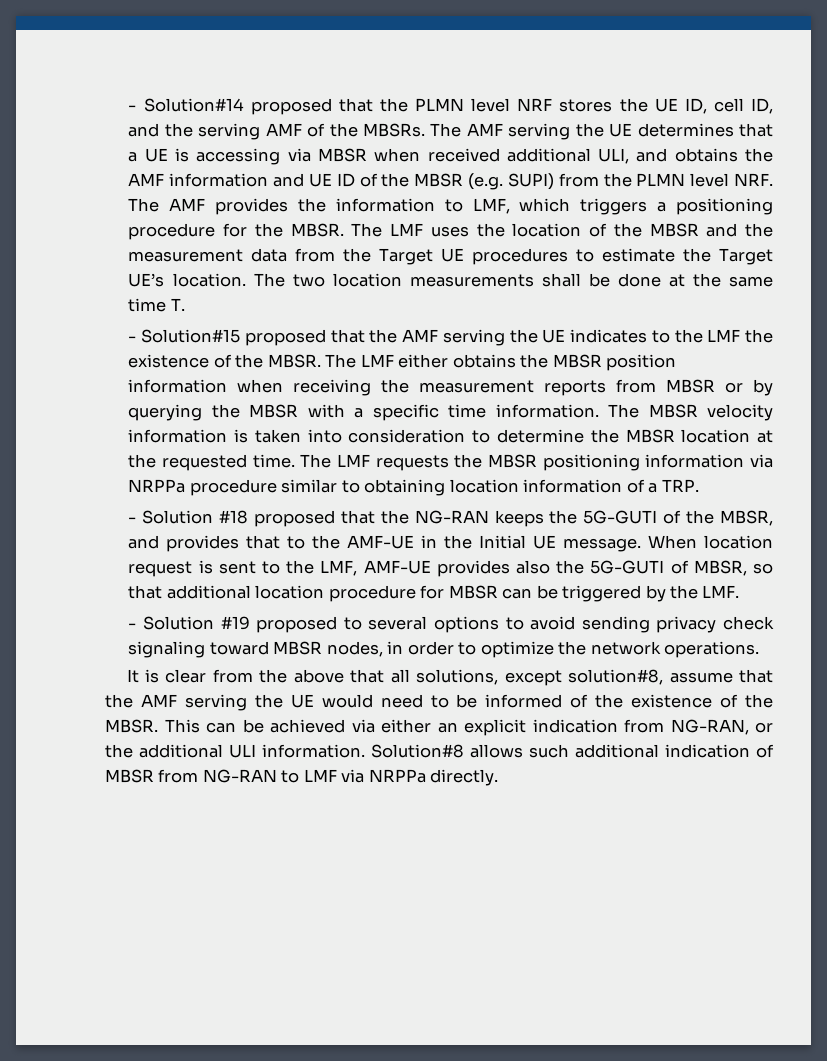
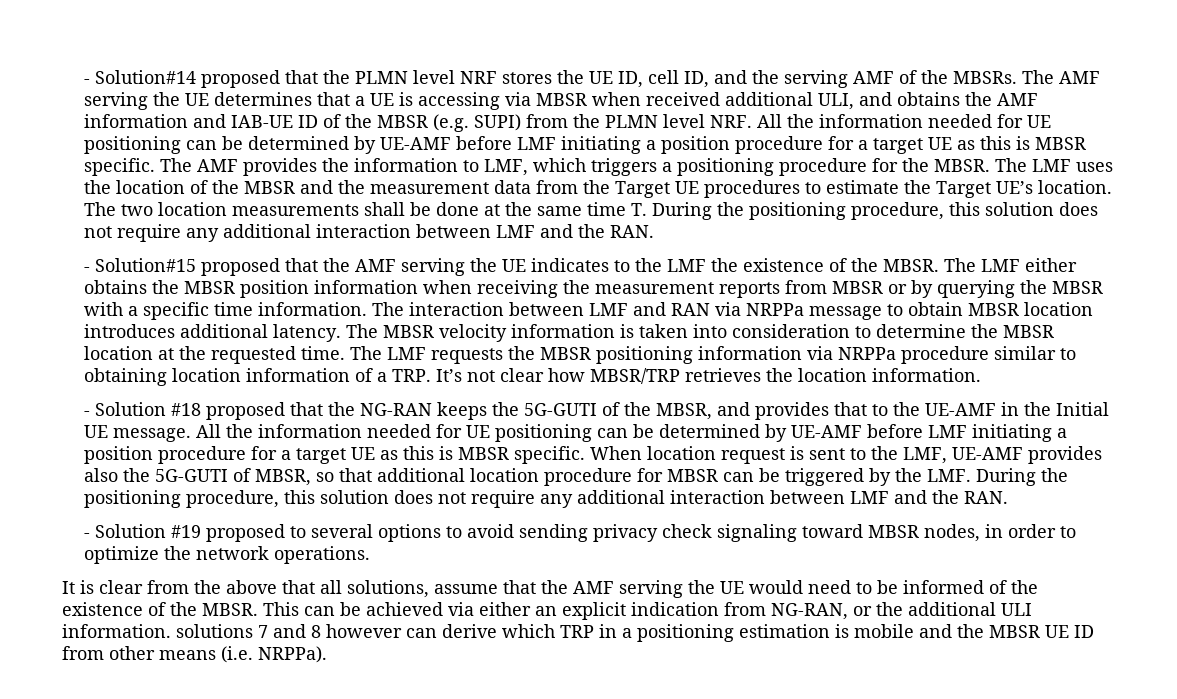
- The AMF serving the UE determines that a UE is accessing via MBSR when received additional ULI, and obtains the AMF information and UE ID of the MBSR (e.g. SUPI) from the PLMN level NRF. The AMF provides the information to LMF, which triggers a positioning procedure for the MBSR.
+ The AMF serving the UE determines that a UE is accessing via MBSR when received additional ULI, and obtains the AMF information and IAB-UE ID of the MBSR (e.g. SUPI) from the PLMN level NRF. All the information needed for UE positioning can be determined by UE-AMF before LMF initiating a position procedure for a target UE as this is MBSR specific. The AMF provides the information to LMF, which triggers a positioning procedure for the MBSR.
- The two location measurements shall be done at the same time T.
+ The two location measurements shall be done at the same time T. During the positioning procedure, this solution does not require any additional interaction between LMF and the RAN.
- The MBSR velocity information is taken into consideration to determine the MBSR location at the requested time.
+ The interaction between LMF and RAN via NRPPa message to obtain MBSR location introduces additional latency. The MBSR velocity information is taken into consideration to determine the MBSR location at the requested time.
- The LMF requests the MBSR positioning information via NRPPa procedure similar to obtaining location information of a TRP.
+ The LMF requests the MBSR positioning information via NRPPa procedure similar to obtaining location information of a TRP. It’s not clear how MBSR/TRP retrieves the location information.
- - Solution #18 proposed that the NG-RAN keeps the 5G-GUTI of the MBSR, and provides that to the AMF-UE in the Initial UE message.
+ - Solution #18 proposed that the NG-RAN keeps the 5G-GUTI of the MBSR, and provides that to the UE-AMF in the Initial UE message. All the information needed for UE positioning can be determined by UE-AMF before LMF initiating a position procedure for a target UE as this is MBSR specific.
- When location request is sent to the LMF, AMF-UE provides also the 5G-GUTI of MBSR, so that additional location procedure for MBSR can be triggered by the LMF.
+ When location request is sent to the LMF, UE-AMF provides also the 5G-GUTI of MBSR, so that additional location procedure for MBSR can be triggered by the LMF. During the positioning procedure, this solution does not require any additional interaction between LMF and the RAN.
- It is clear from the above that all solutions, except solution#8, assume that the AMF serving the UE would need to be informed of the existence of the MBSR.
+ It is clear from the above that all solutions, assume that the AMF serving the UE would need to be informed of the existence of the MBSR.
- This can be achieved via either an explicit indication from NG-RAN, or the additional ULI information. Solution#8 allows such additional indication of MBSR from NG-RAN to LMF via NRPPa directly.
+ This can be achieved via either an explicit indication from NG-RAN, or the additional ULI information. solutions 7 and 8 however can derive which TRP in a positioning estimation is mobile and the MBSR UE ID from other means (i.e. NRPPa).

